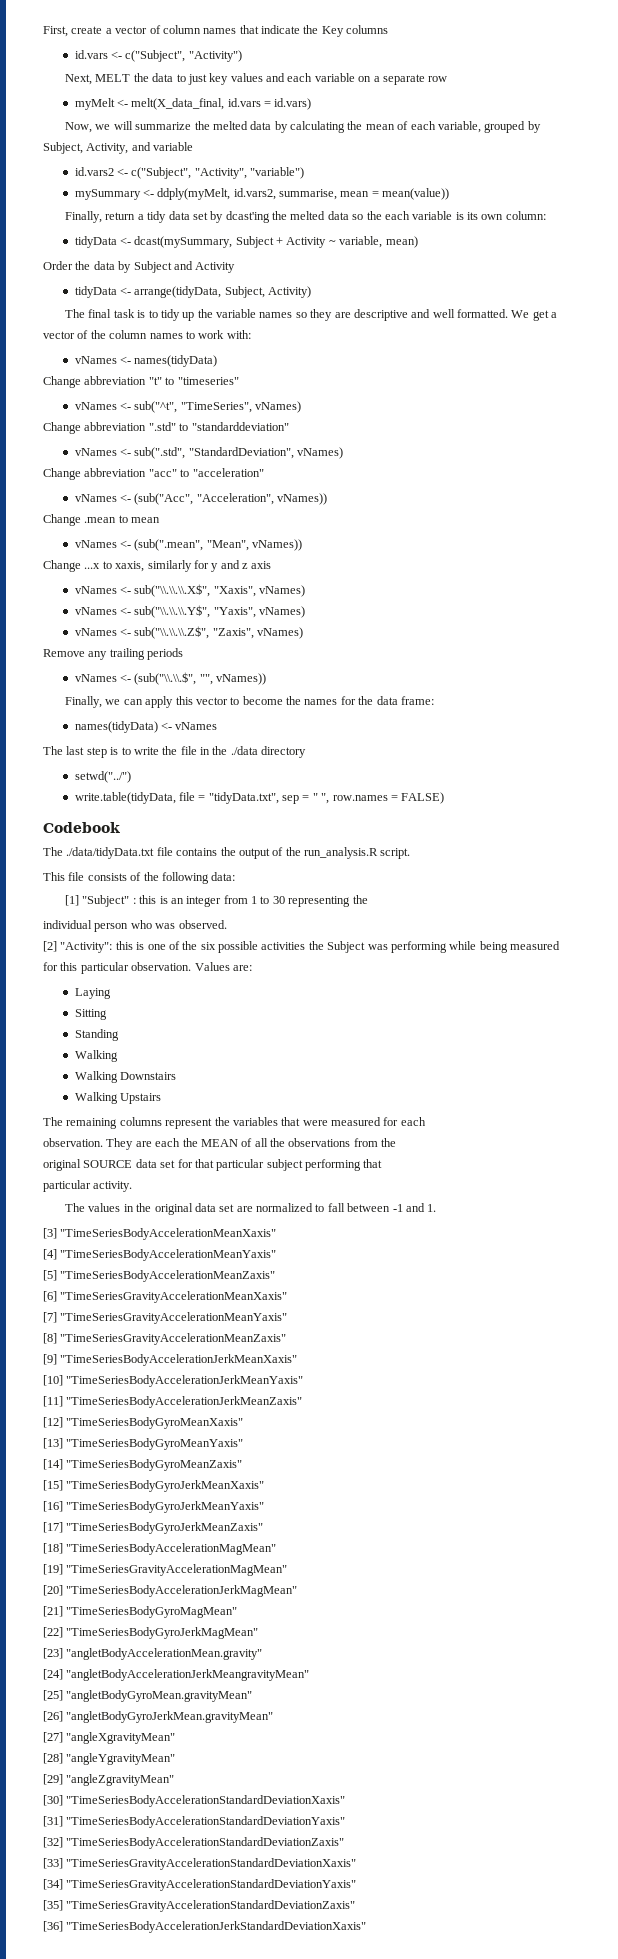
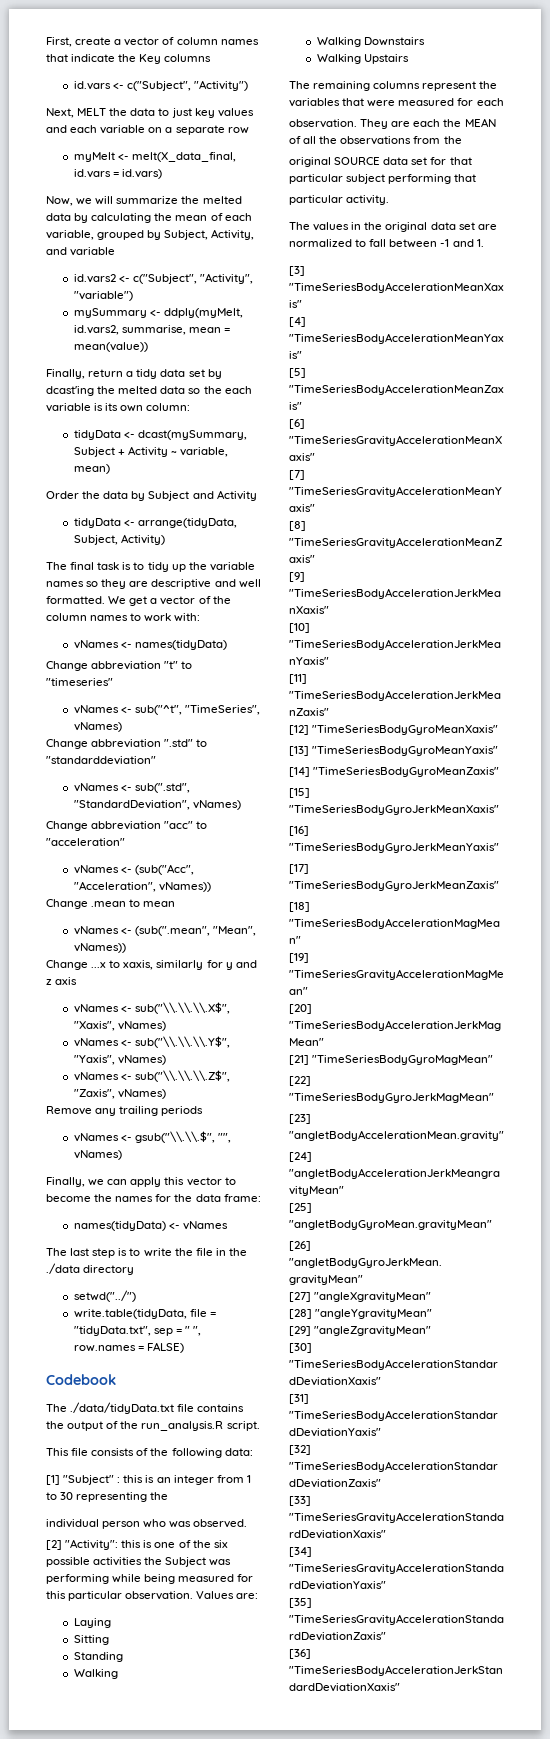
- vNames <- (sub("\\.\\.$", "", vNames))
+ vNames <- gsub("\\.\\.$", "", vNames)

